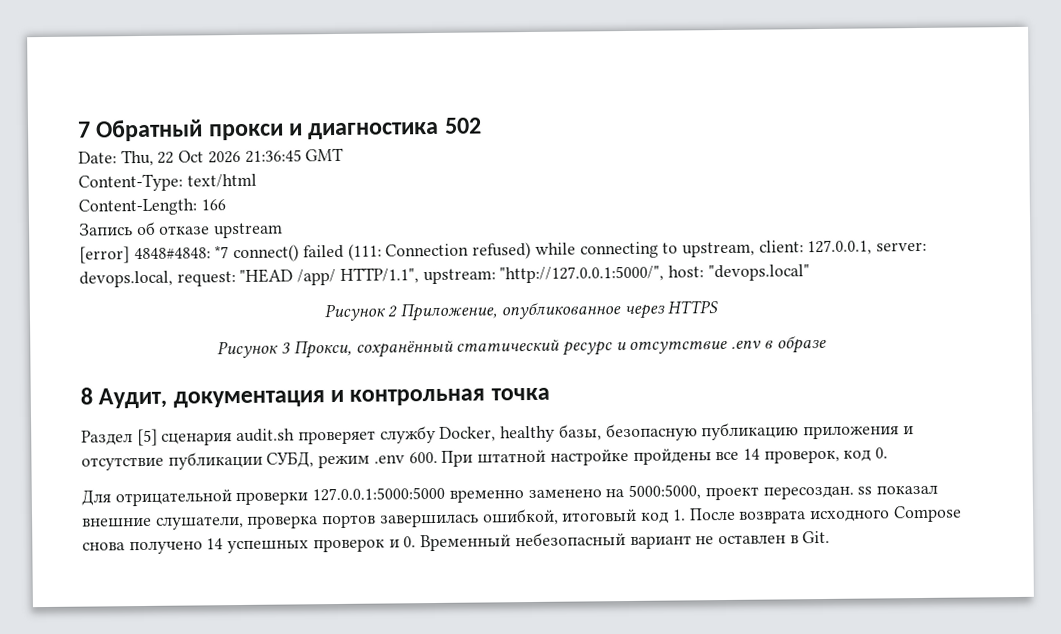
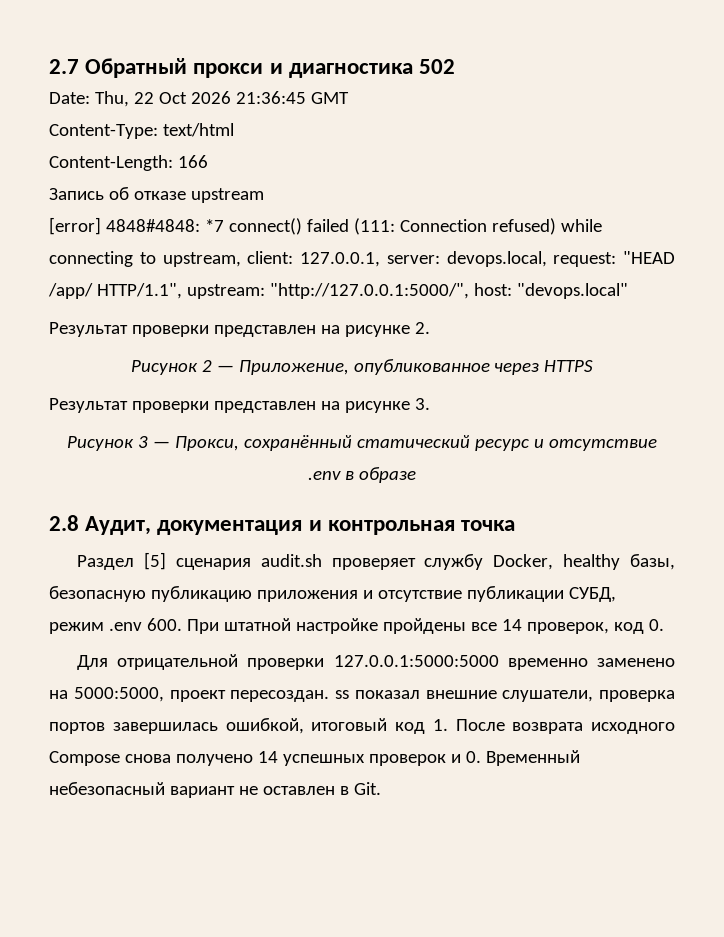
- 7 Обратный прокси и диагностика 502
+ 2.7 Обратный прокси и диагностика 502
+ Результат проверки представлен на рисунке 2.
- Рисунок 2 Приложение, опубликованное через HTTPS
+ Рисунок 2 — Приложение, опубликованное через HTTPS
+ Результат проверки представлен на рисунке 3.
- Рисунок 3 Прокси, сохранённый статический ресурс и отсутствие .env в образе
+ Рисунок 3 — Прокси, сохранённый статический ресурс и отсутствие .env в образе
- 8 Аудит, документация и контрольная точка
+ 2.8 Аудит, документация и контрольная точка

